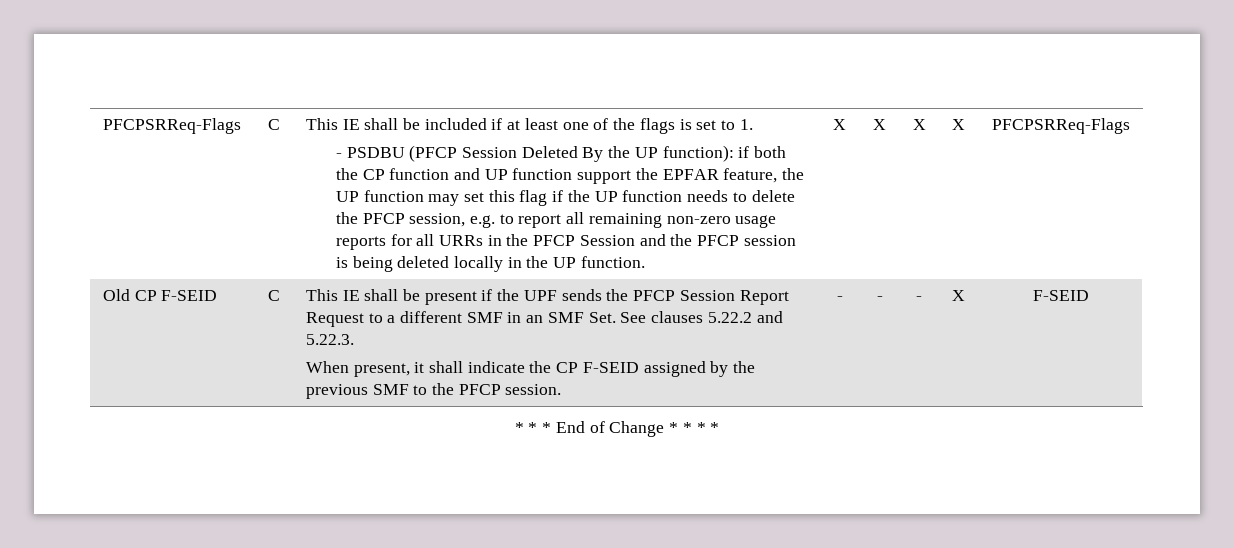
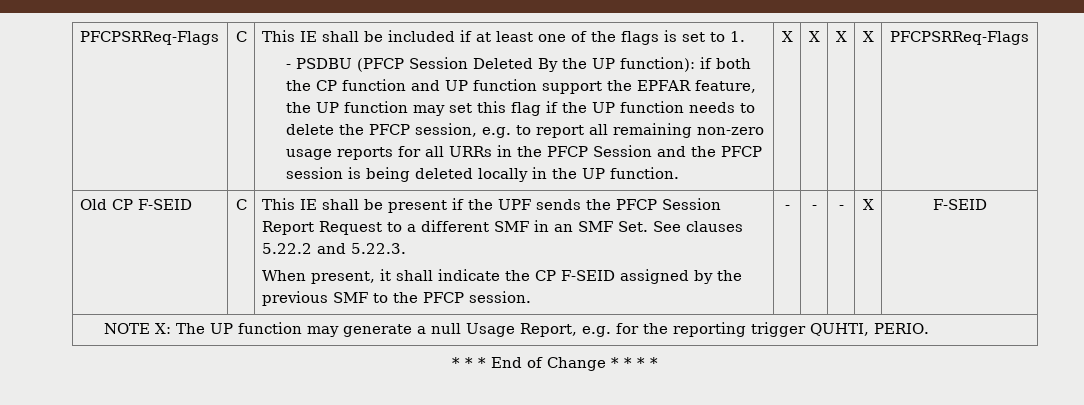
+ NOTE X: The UP function may generate a null Usage Report, e.g. for the reporting trigger QUHTI, PERIO.

